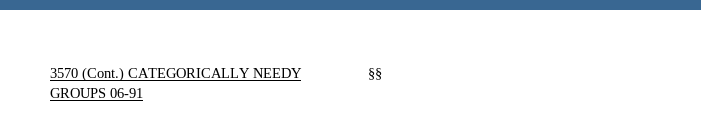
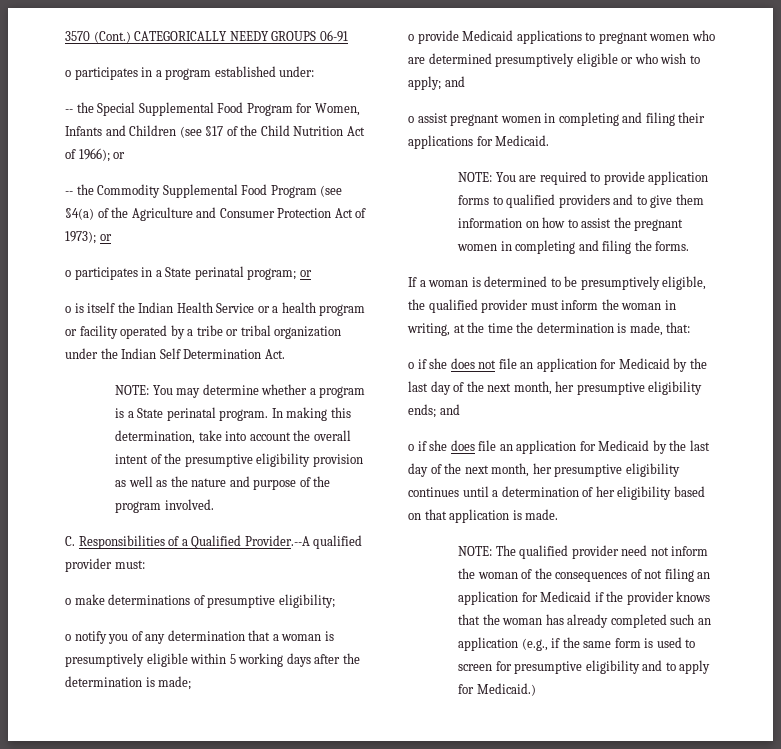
- §§
+ o participates in a program established under:
+ -- the Special Supplemental Food Program for Women, Infants and Children (see §17 of the Child Nutrition Act of 1966); or
+ -- the Commodity Supplemental Food Program (see §4(a) of the Agriculture and Consumer Protection Act of 1973); or
+ o participates in a State perinatal program; or
+ o is itself the Indian Health Service or a health program or facility operated by a tribe or tribal organization under the Indian Self Determination Act.
+ NOTE: You may determine whether a program is a State perinatal program. In making this determination, take into account the overall intent of the presumptive eligibility provision as well as the nature and purpose of the program involved.
+ C. Responsibilities of a Qualified Provider.--A qualified provider must:
+ o make determinations of presumptive eligibility;
+ o notify you of any determination that a woman is presumptively eligible within 5 working days after the determination is made;
+ o provide Medicaid applications to pregnant women who are determined presumptively eligible or who wish to apply; and
+ o assist pregnant women in completing and filing their applications for Medicaid.
+ NOTE: You are required to provide application forms to qualified providers and to give them information on how to assist the pregnant women in completing and filing the forms.
+ If a woman is determined to be presumptively eligible, the qualified provider must inform the woman in writing, at the time the determination is made, that:
+ o if she does not file an application for Medicaid by the last day of the next month, her presumptive eligibility ends; and
+ o if she does file an application for Medicaid by the last day of the next month, her presumptive eligibility continues until a determination of her eligibility based on that application is made.
+ NOTE: The qualified provider need not inform the woman of the consequences of not filing an application for Medicaid if the provider knows that the woman has already completed such an application (e.g., if the same form is used to screen for presumptive eligibility and to apply for Medicaid.)

